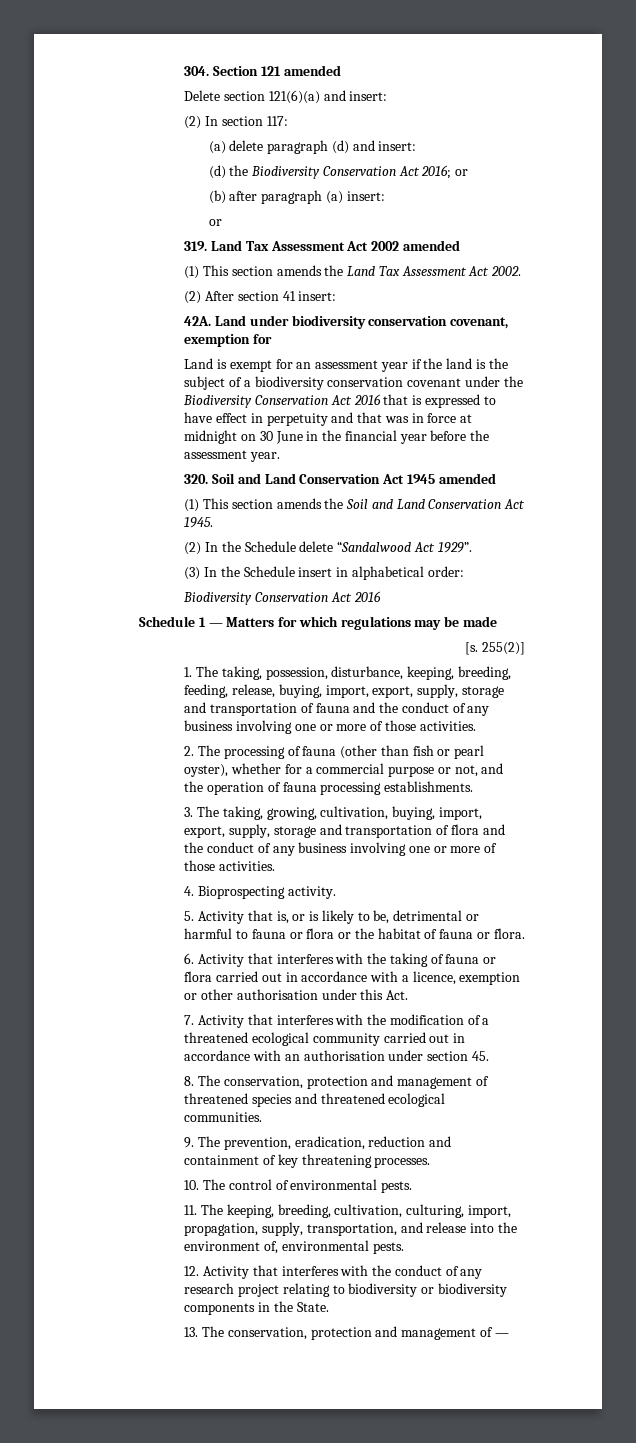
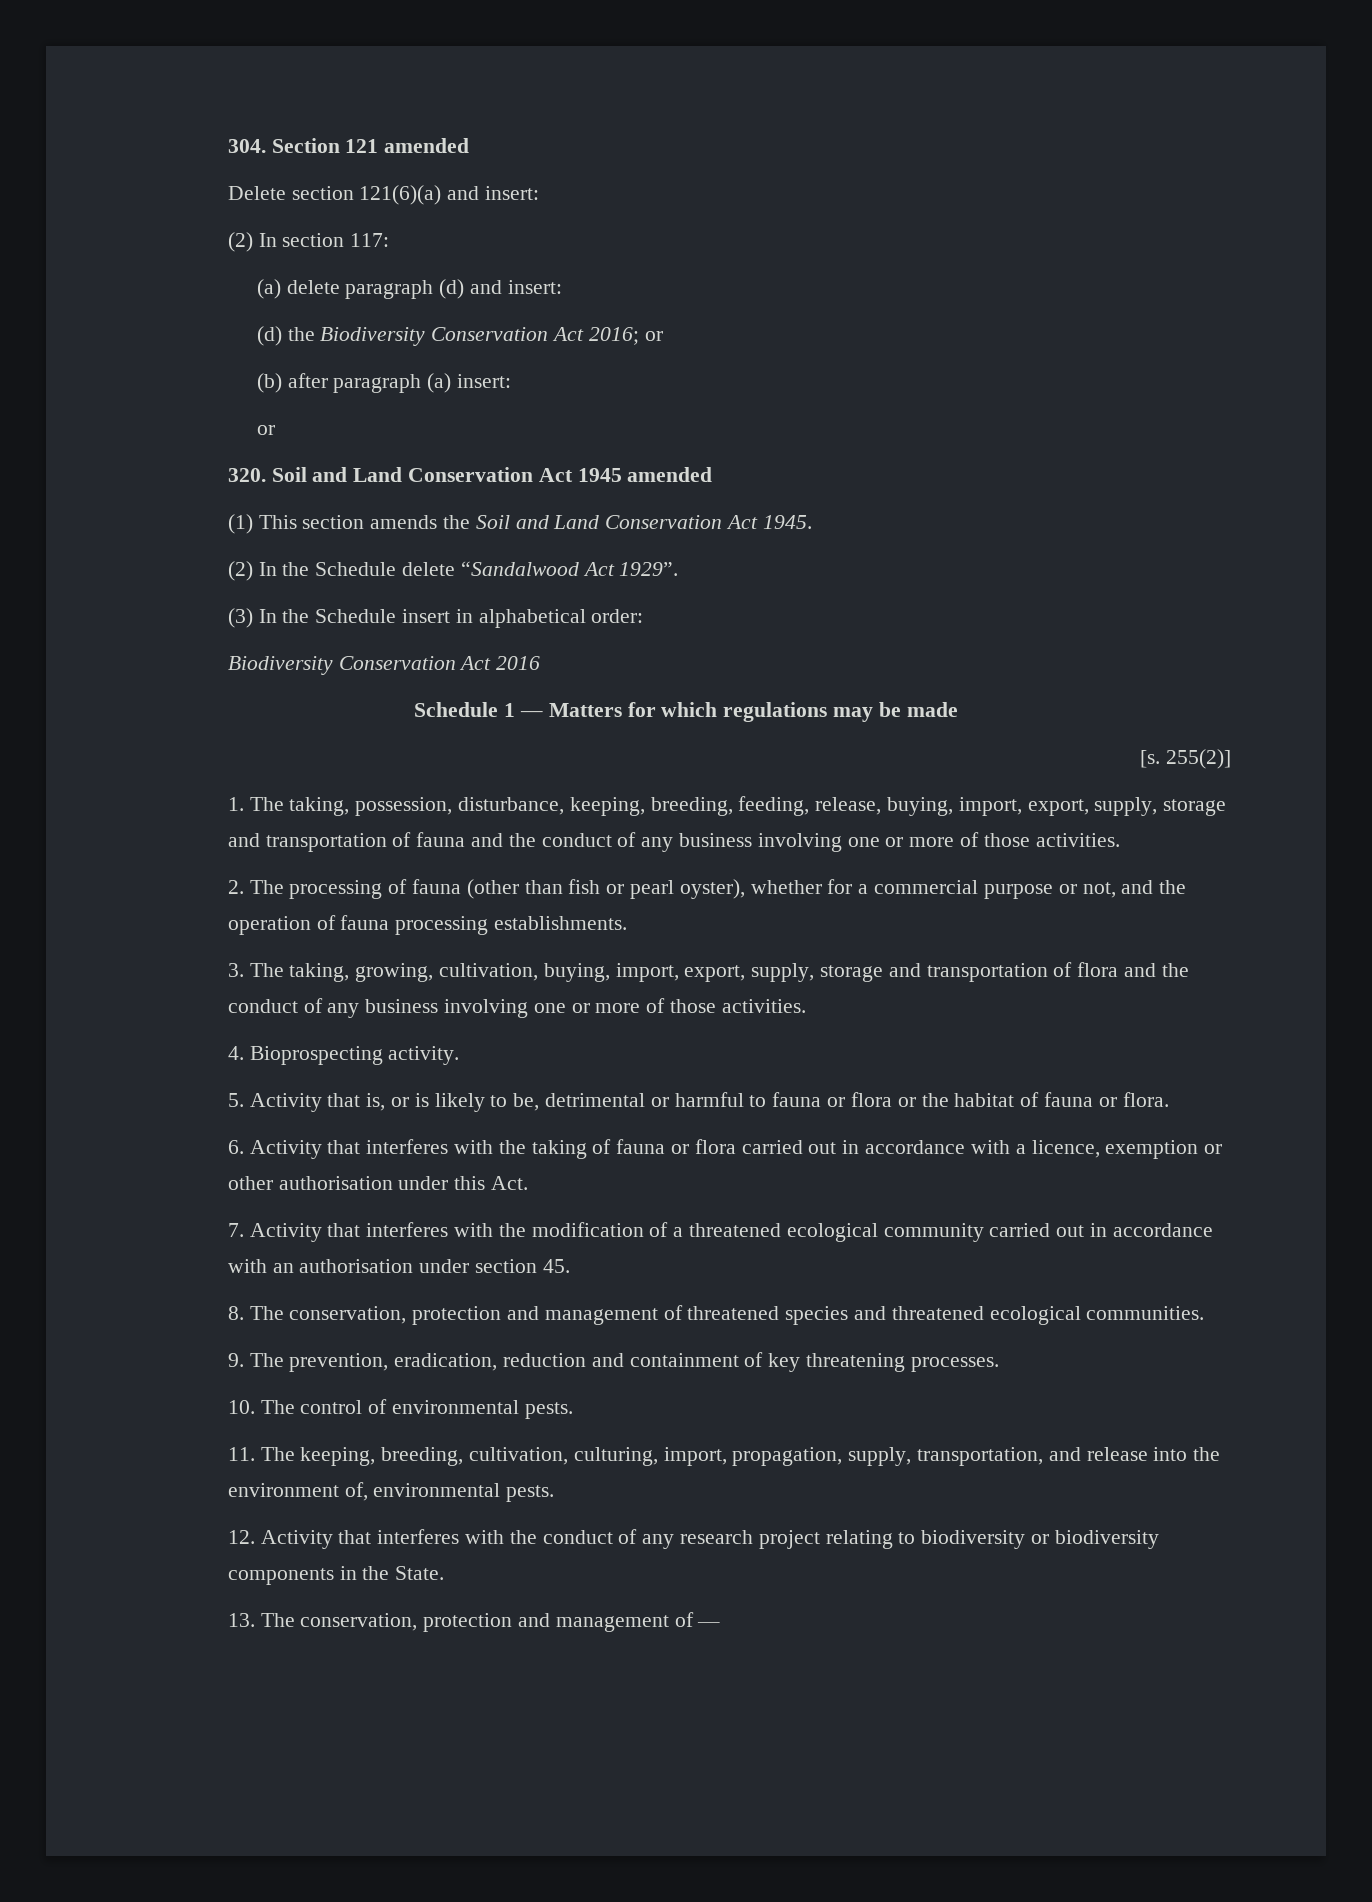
- 319. Land Tax Assessment Act 2002 amended
- (1) This section amends the Land Tax Assessment Act 2002.
- (2) After section 41 insert:
- 42A. Land under biodiversity conservation covenant, exemption for
- Land is exempt for an assessment year if the land is the subject of a biodiversity conservation covenant under the Biodiversity Conservation Act 2016 that is expressed to have effect in perpetuity and that was in force at midnight on 30 June in the financial year before the assessment year.

